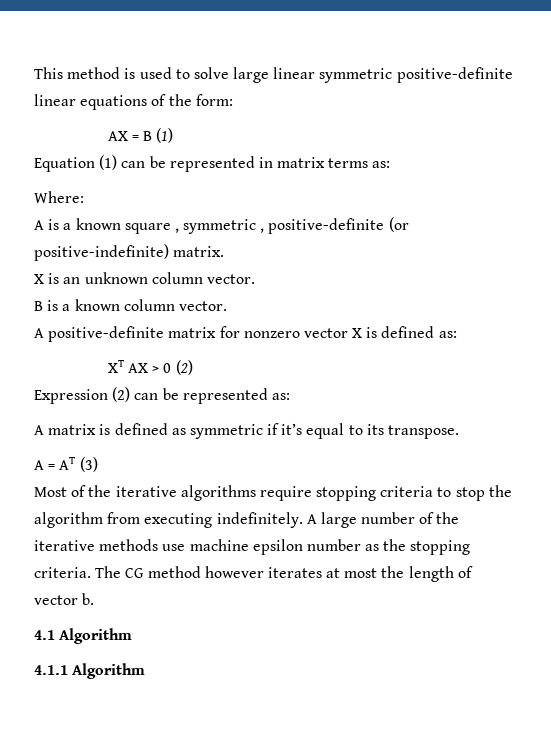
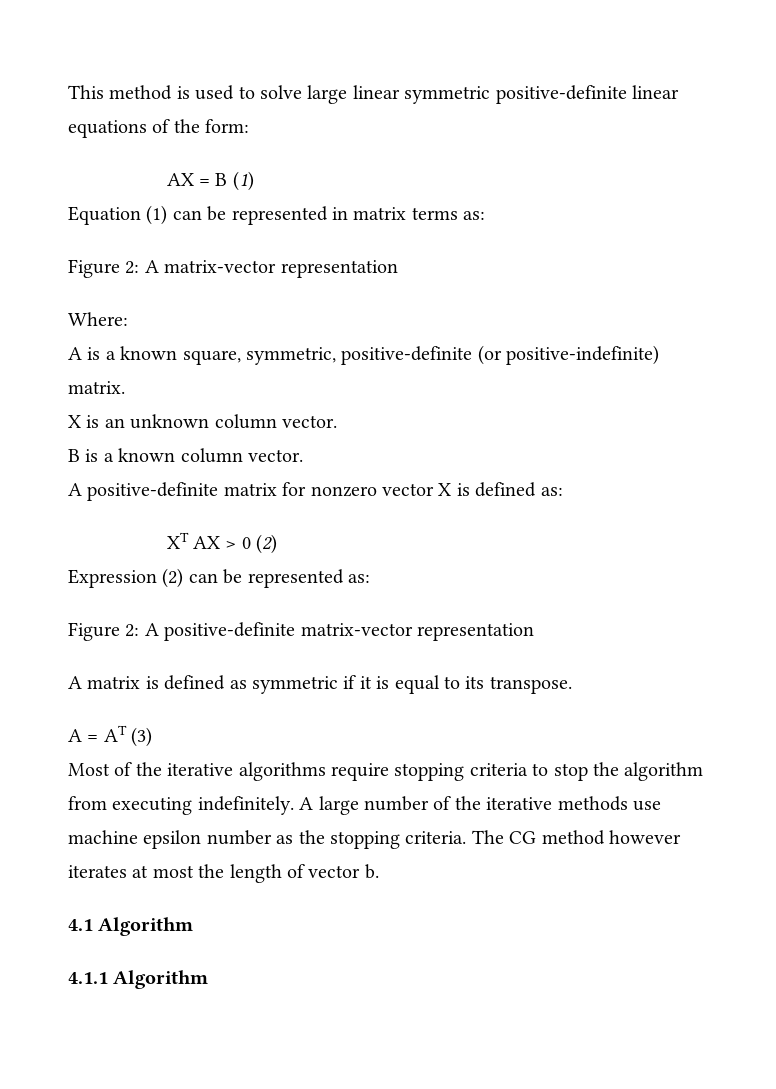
+ Figure 2: A matrix-vector representation
- A is a known square , symmetric , positive-definite (or positive-indefinite) matrix.
+ A is a known square, symmetric, positive-definite (or positive-indefinite) matrix.
+ Figure 2: A positive-definite matrix-vector representation
- A matrix is defined as symmetric if it’s equal to its transpose.
+ A matrix is defined as symmetric if it is equal to its transpose.

